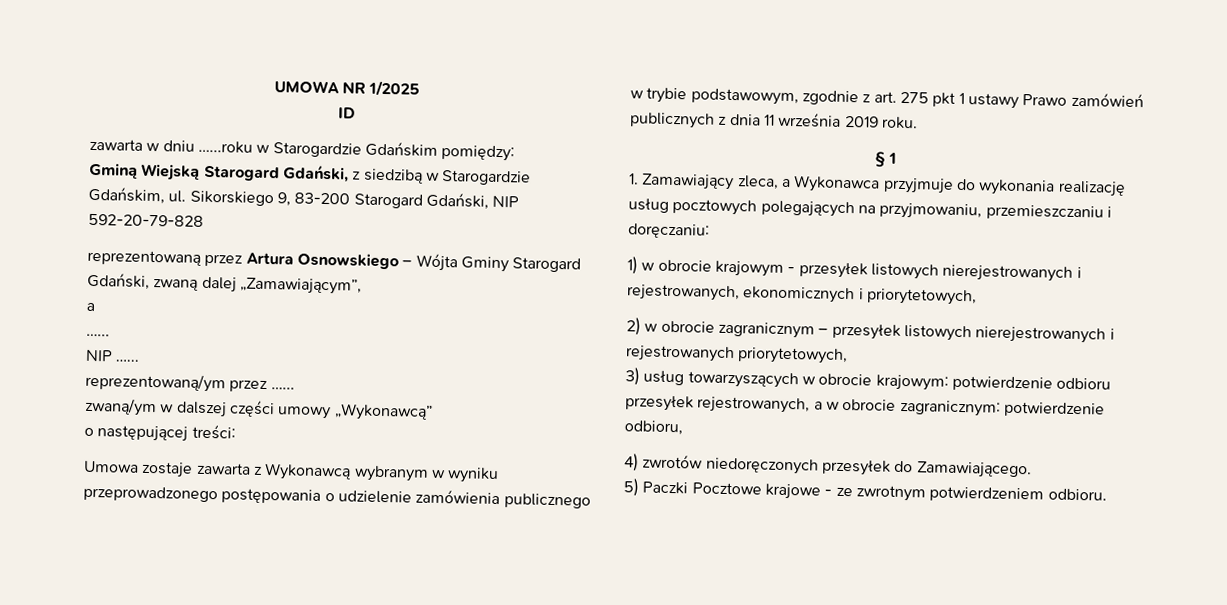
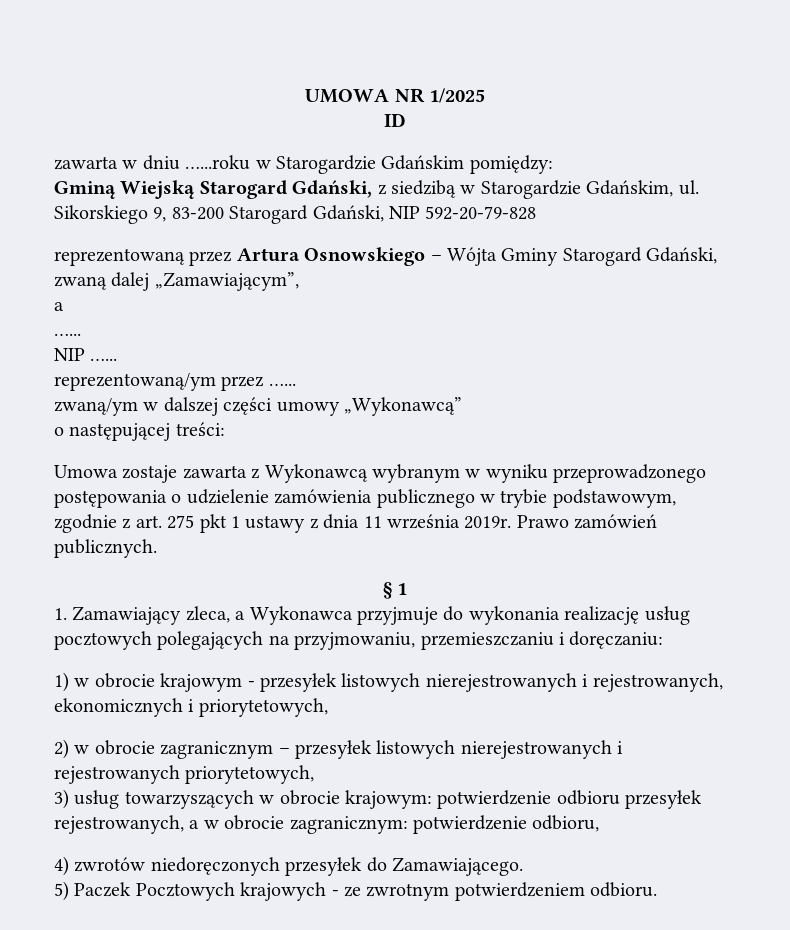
- Umowa zostaje zawarta z Wykonawcą wybranym w wyniku przeprowadzonego postępowania o udzielenie zamówienia publicznego w trybie podstawowym, zgodnie z art. 275 pkt 1 ustawy Prawo zamówień publicznych z dnia 11 września 2019 roku.
+ Umowa zostaje zawarta z Wykonawcą wybranym w wyniku przeprowadzonego postępowania o udzielenie zamówienia publicznego w trybie podstawowym, zgodnie z art. 275 pkt 1 ustawy z dnia 11 września 2019r. Prawo zamówień publicznych.
- 5) Paczki Pocztowe krajowe - ze zwrotnym potwierdzeniem odbioru.
+ 5) Paczek Pocztowych krajowych - ze zwrotnym potwierdzeniem odbioru.

